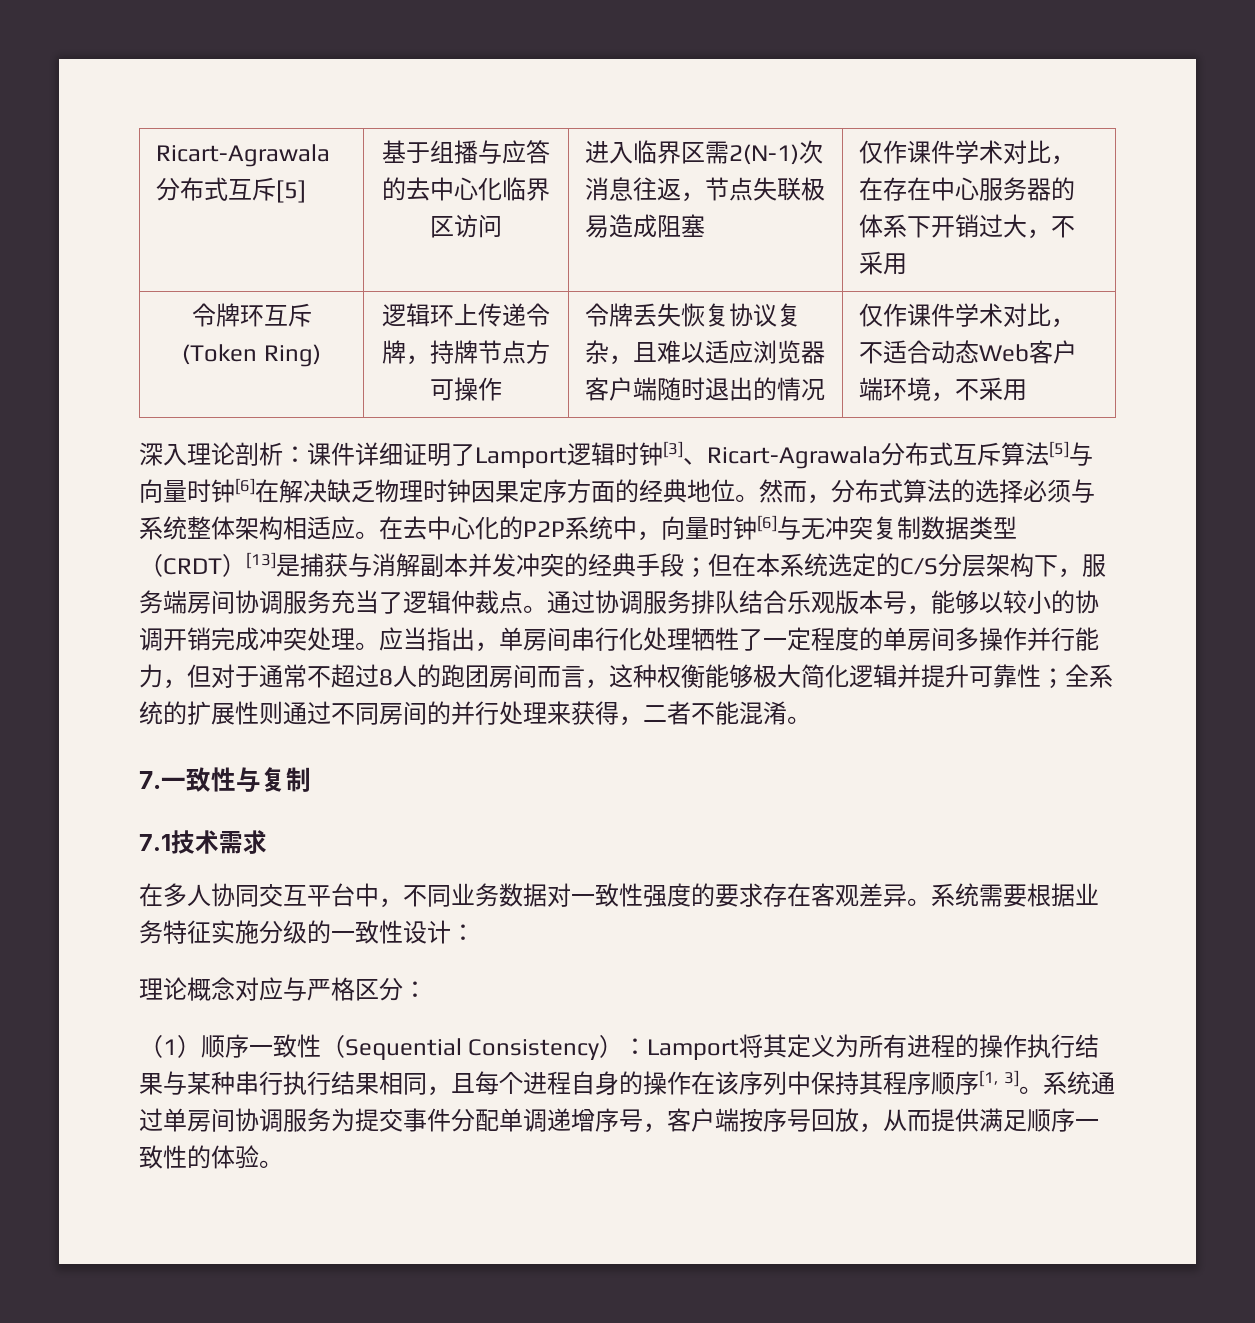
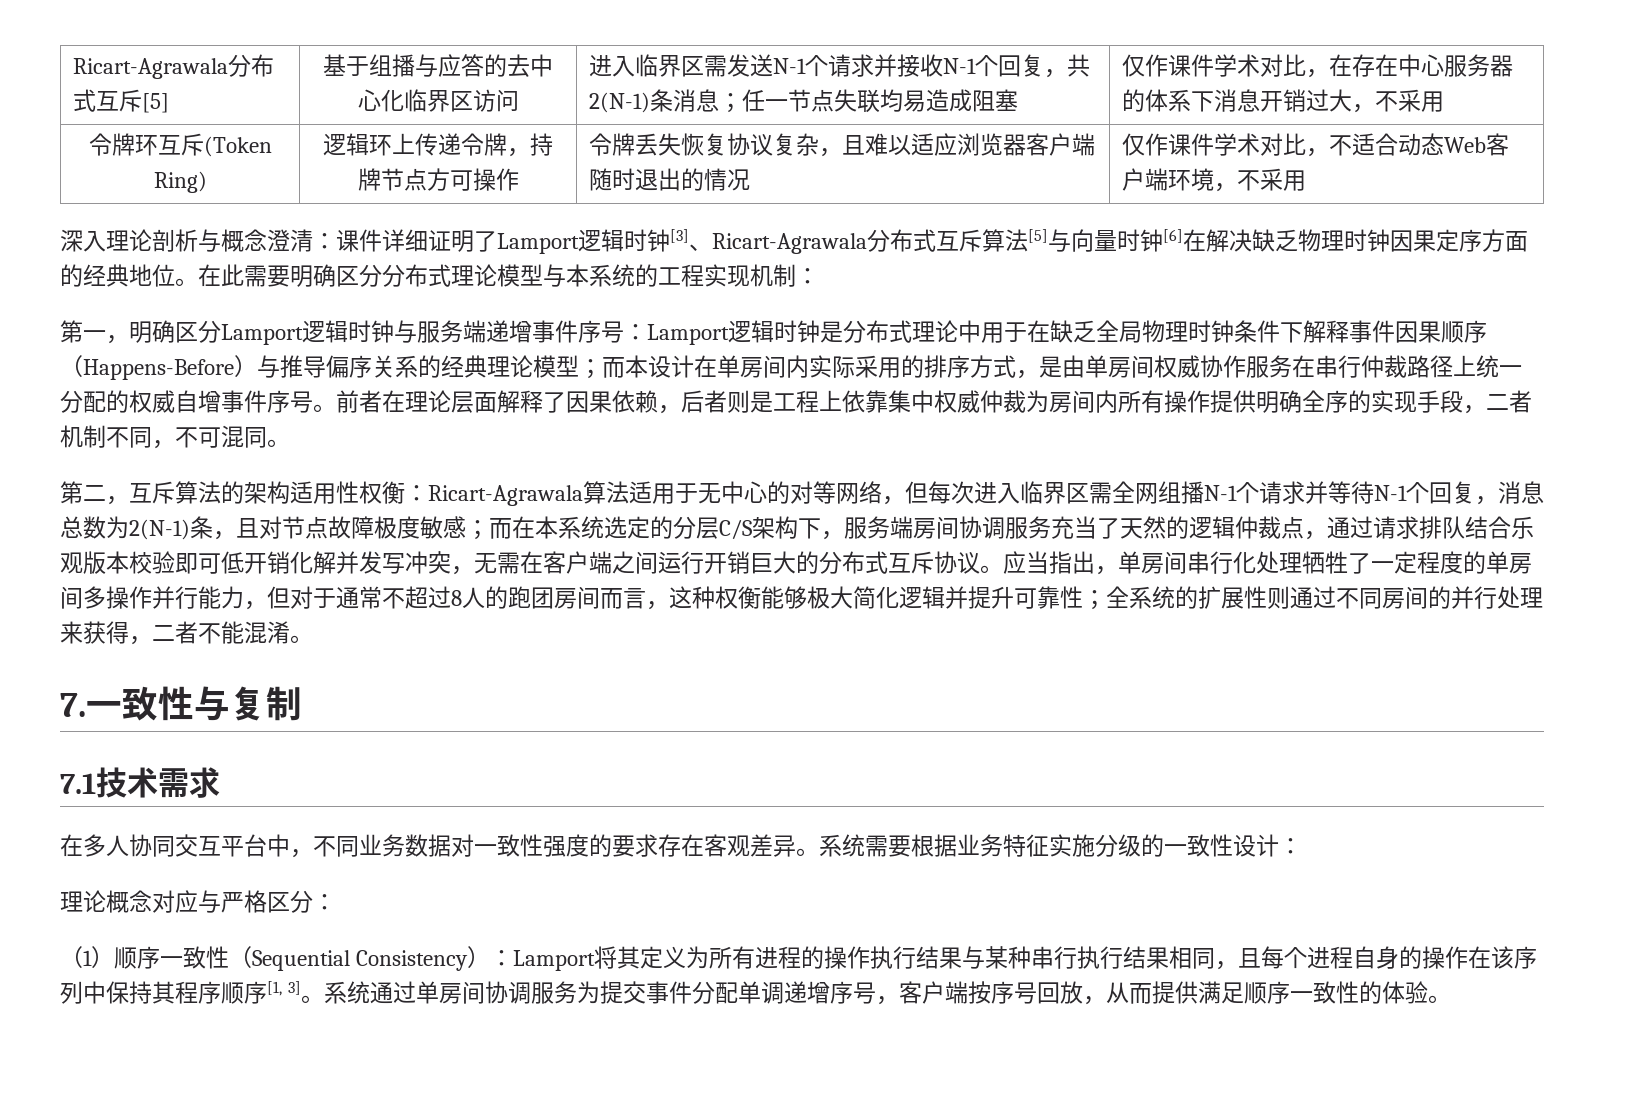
- 进入临界区需2(N-1)次消息往返，节点失联极易造成阻塞
+ 进入临界区需发送N-1个请求并接收N-1个回复，共2(N-1)条消息；任一节点失联均易造成阻塞
- 仅作课件学术对比，在存在中心服务器的体系下开销过大，不采用
+ 仅作课件学术对比，在存在中心服务器的体系下消息开销过大，不采用
- 深入理论剖析：课件详细证明了Lamport逻辑时钟[3]、Ricart-Agrawala分布式互斥算法[5]与向量时钟[6]在解决缺乏物理时钟因果定序方面的经典地位。
+ 深入理论剖析与概念澄清：课件详细证明了Lamport逻辑时钟[3]、Ricart-Agrawala分布式互斥算法[5]与向量时钟[6]在解决缺乏物理时钟因果定序方面的经典地位。
- 然而，分布式算法的选择必须与系统整体架构相适应。在去中心化的P2P系统中，向量时钟[6]与无冲突复制数据类型（CRDT）[13]是捕获与消解副本并发冲突的经典手段；但在本系统选定的C/S分层架构下，服务端房间协调服务充当了逻辑仲裁点。通过协调服务排队结合乐观版本号，能够以较小的协调开销完成冲突处理。
+ 在此需要明确区分分布式理论模型与本系统的工程实现机制：
+ 第一，明确区分Lamport逻辑时钟与服务端递增事件序号：Lamport逻辑时钟是分布式理论中用于在缺乏全局物理时钟条件下解释事件因果顺序（Happens-Before）与推导偏序关系的经典理论模型；而本设计在单房间内实际采用的排序方式，是由单房间权威协作服务在串行仲裁路径上统一分配的权威自增事件序号。前者在理论层面解释了因果依赖，后者则是工程上依靠集中权威仲裁为房间内所有操作提供明确全序的实现手段，二者机制不同，不可混同。
+ 第二，互斥算法的架构适用性权衡：Ricart-Agrawala算法适用于无中心的对等网络，但每次进入临界区需全网组播N-1个请求并等待N-1个回复，消息总数为2(N-1)条，且对节点故障极度敏感；而在本系统选定的分层C/S架构下，服务端房间协调服务充当了天然的逻辑仲裁点，通过请求排队结合乐观版本校验即可低开销化解并发写冲突，无需在客户端之间运行开销巨大的分布式互斥协议。

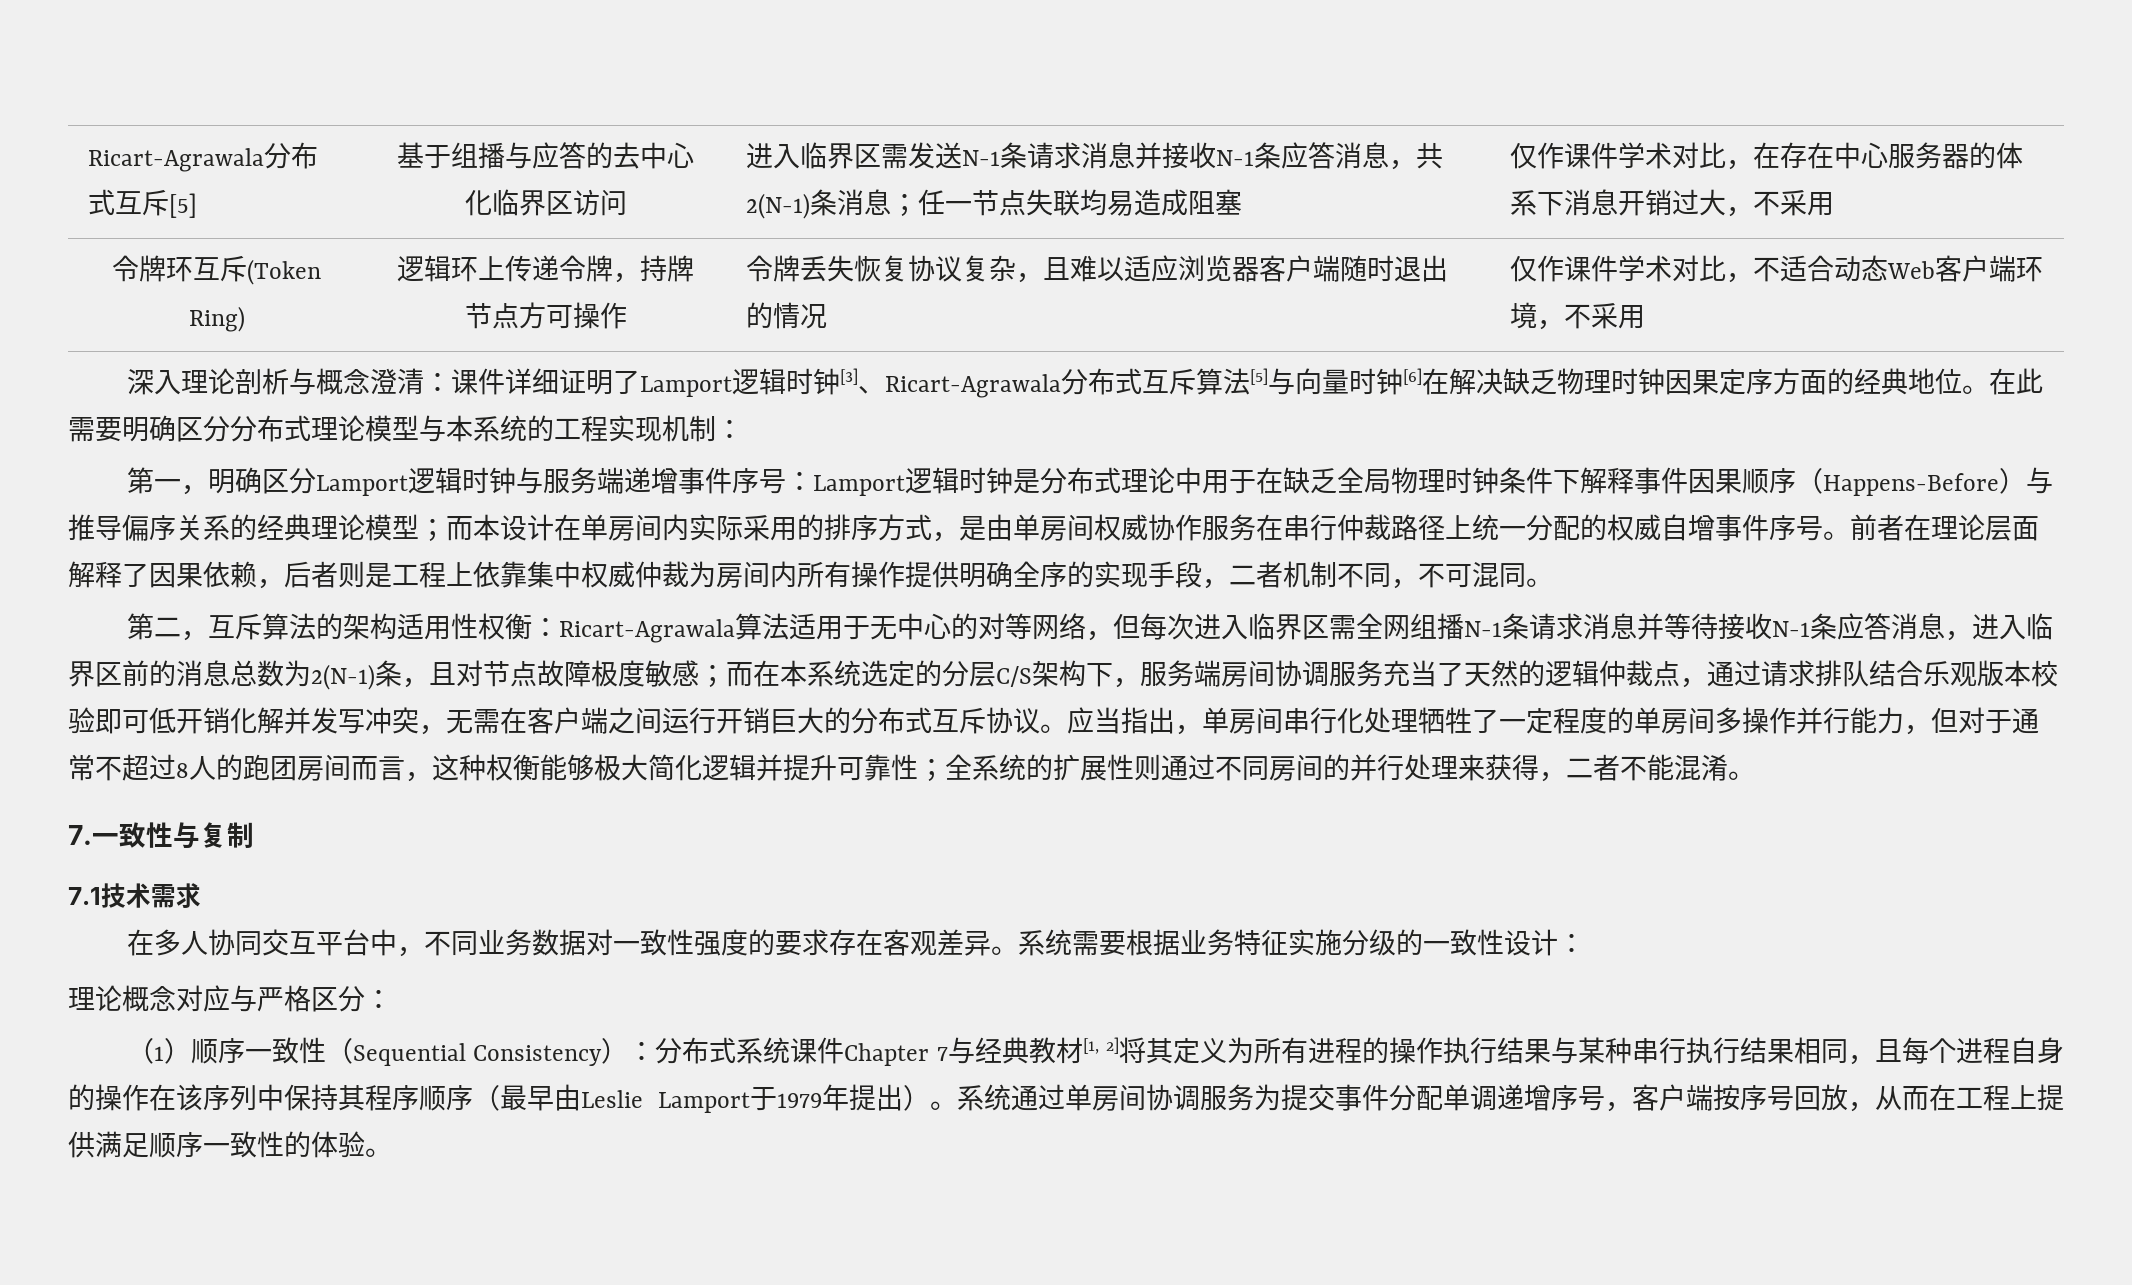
- 进入临界区需发送N-1个请求并接收N-1个回复，共2(N-1)条消息；任一节点失联均易造成阻塞
+ 进入临界区需发送N-1条请求消息并接收N-1条应答消息，共2(N-1)条消息；任一节点失联均易造成阻塞
- Ricart-Agrawala算法适用于无中心的对等网络，但每次进入临界区需全网组播N-1个请求并等待N-1个回复，消息总数为2(N-1)条，且对节点故障极度敏感；
+ Ricart-Agrawala算法适用于无中心的对等网络，但每次进入临界区需全网组播N-1条请求消息并等待接收N-1条应答消息，进入临界区前的消息总数为2(N-1)条，且对节点故障极度敏感；
- （1）顺序一致性（Sequential Consistency）：Lamport将其定义为所有进程的操作执行结果与某种串行执行结果相同，且每个进程自身的操作在该序列中保持其程序顺序[1, 3]。
+ （1）顺序一致性（Sequential Consistency）：分布式系统课件Chapter 7与经典教材[1, 2]将其定义为所有进程的操作执行结果与某种串行执行结果相同，且每个进程自身的操作在该序列中保持其程序顺序（最早由Leslie Lamport于1979年提出）。
- 系统通过单房间协调服务为提交事件分配单调递增序号，客户端按序号回放，从而提供满足顺序一致性的体验。
+ 系统通过单房间协调服务为提交事件分配单调递增序号，客户端按序号回放，从而在工程上提供满足顺序一致性的体验。

